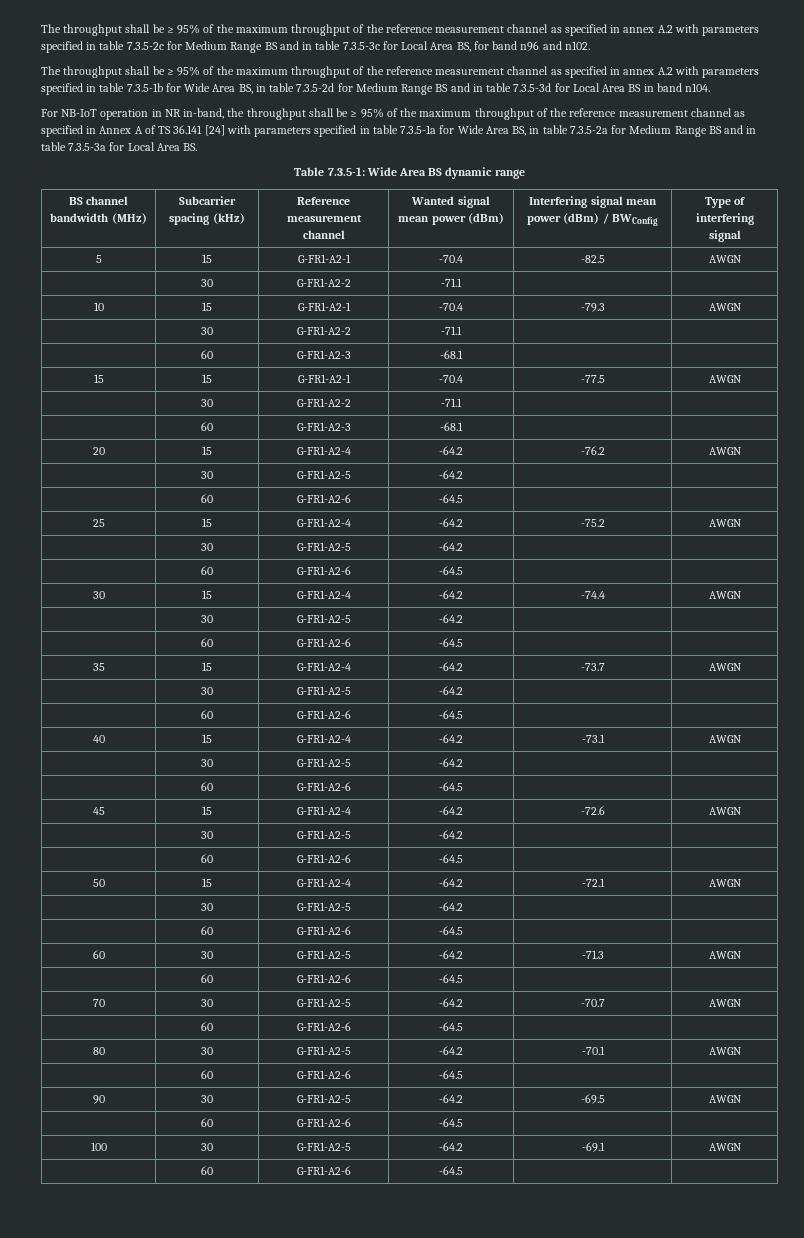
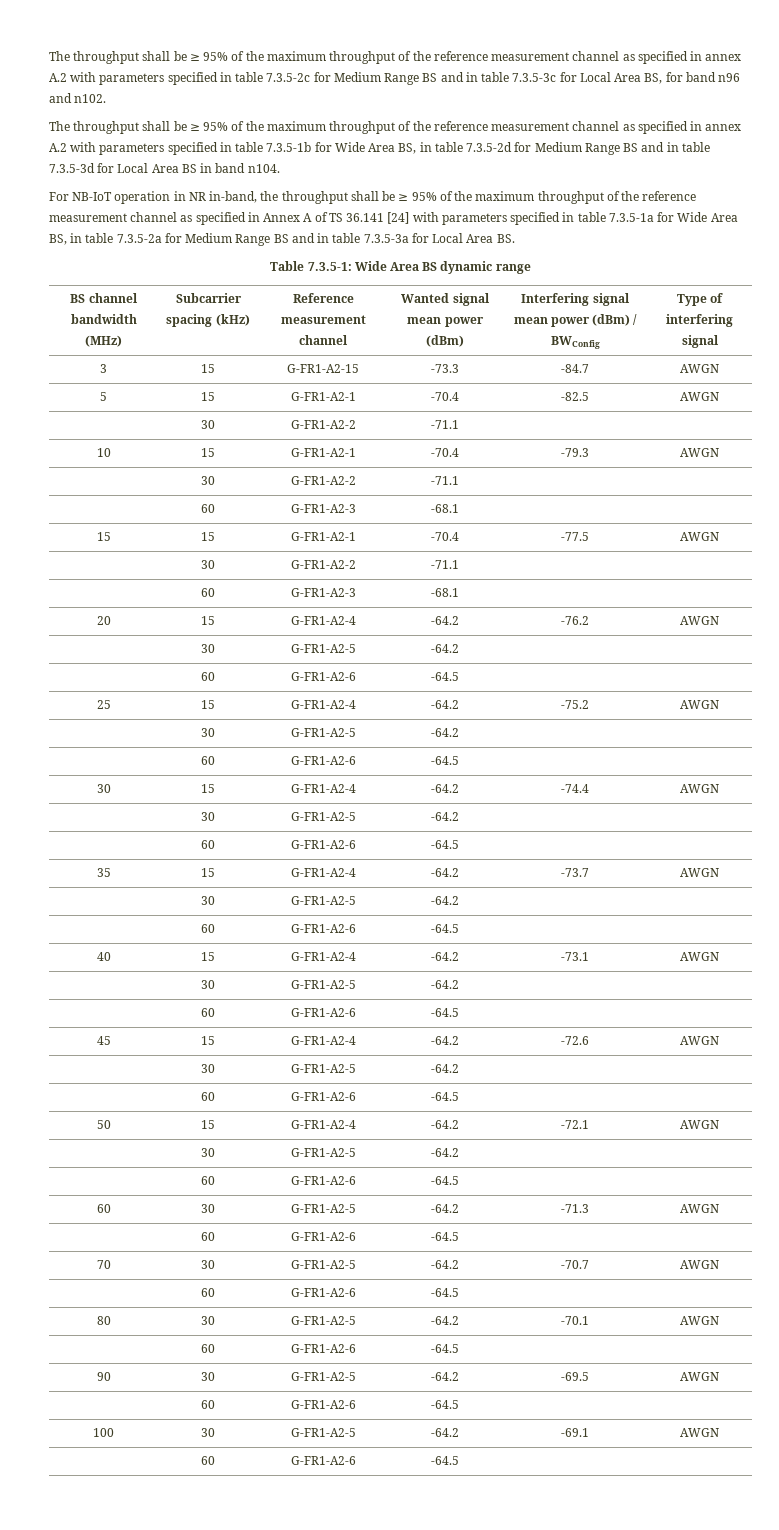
+ 3 | 15 | G-FR1-A2-15 | -73.3 | -84.7 | AWGN

